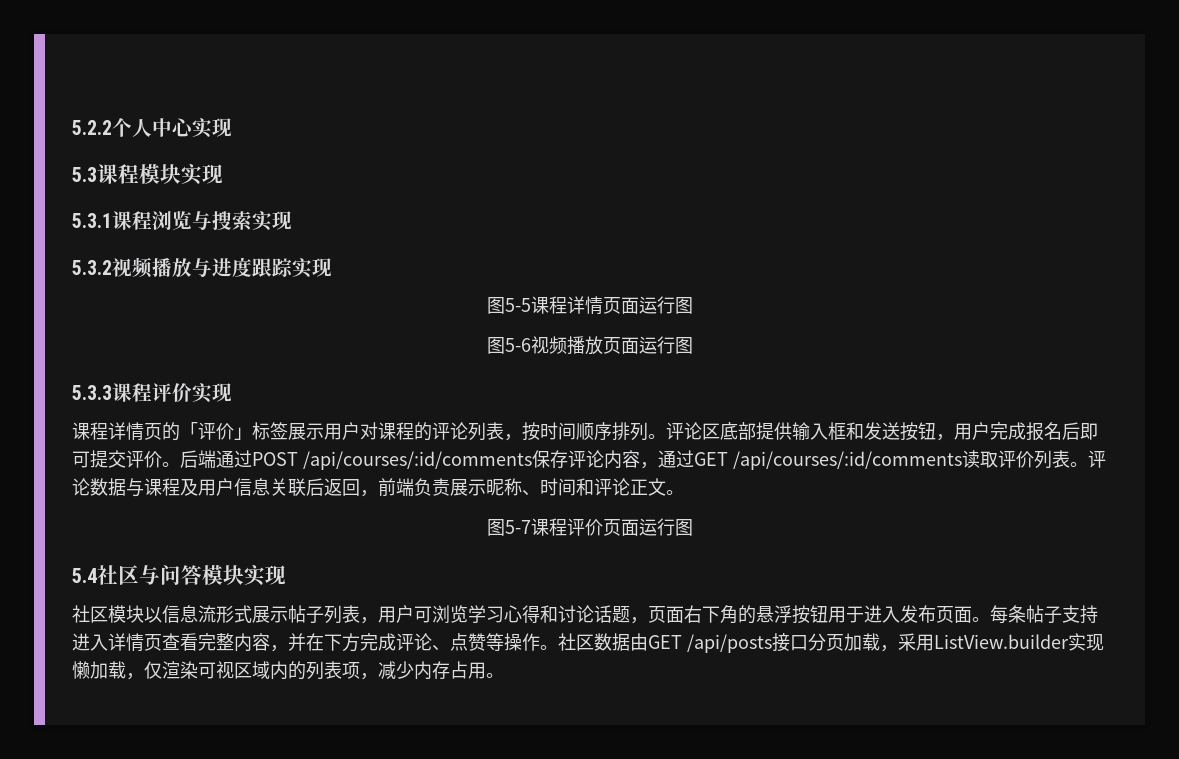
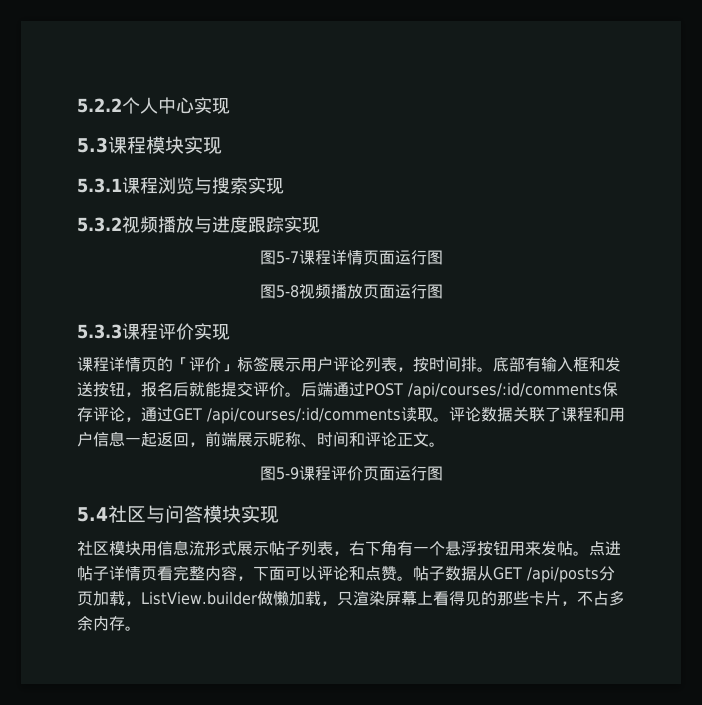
- 图5-5课程详情页面运行图
+ 图5-7课程详情页面运行图
- 图5-6视频播放页面运行图
+ 图5-8视频播放页面运行图
- 课程详情页的「评价」标签展示用户对课程的评论列表，按时间顺序排列。评论区底部提供输入框和发送按钮，用户完成报名后即可提交评价。
+ 课程详情页的「评价」标签展示用户评论列表，按时间排。底部有输入框和发送按钮，报名后就能提交评价。
- 后端通过POST /api/courses/:id/comments保存评论内容，通过GET /api/courses/:id/comments读取评价列表。
+ 后端通过POST /api/courses/:id/comments保存评论，通过GET /api/courses/:id/comments读取。
- 评论数据与课程及用户信息关联后返回，前端负责展示昵称、时间和评论正文。
+ 评论数据关联了课程和用户信息一起返回，前端展示昵称、时间和评论正文。
- 图5-7课程评价页面运行图
+ 图5-9课程评价页面运行图
- 社区模块以信息流形式展示帖子列表，用户可浏览学习心得和讨论话题，页面右下角的悬浮按钮用于进入发布页面。每条帖子支持进入详情页查看完整内容，并在下方完成评论、点赞等操作。社区数据由GET /api/posts接口分页加载，采用ListView.builder实现懒加载，仅渲染可视区域内的列表项，减少内存占用。
+ 社区模块用信息流形式展示帖子列表，右下角有一个悬浮按钮用来发帖。点进帖子详情页看完整内容，下面可以评论和点赞。帖子数据从GET /api/posts分页加载，ListView.builder做懒加载，只渲染屏幕上看得见的那些卡片，不占多余内存。

